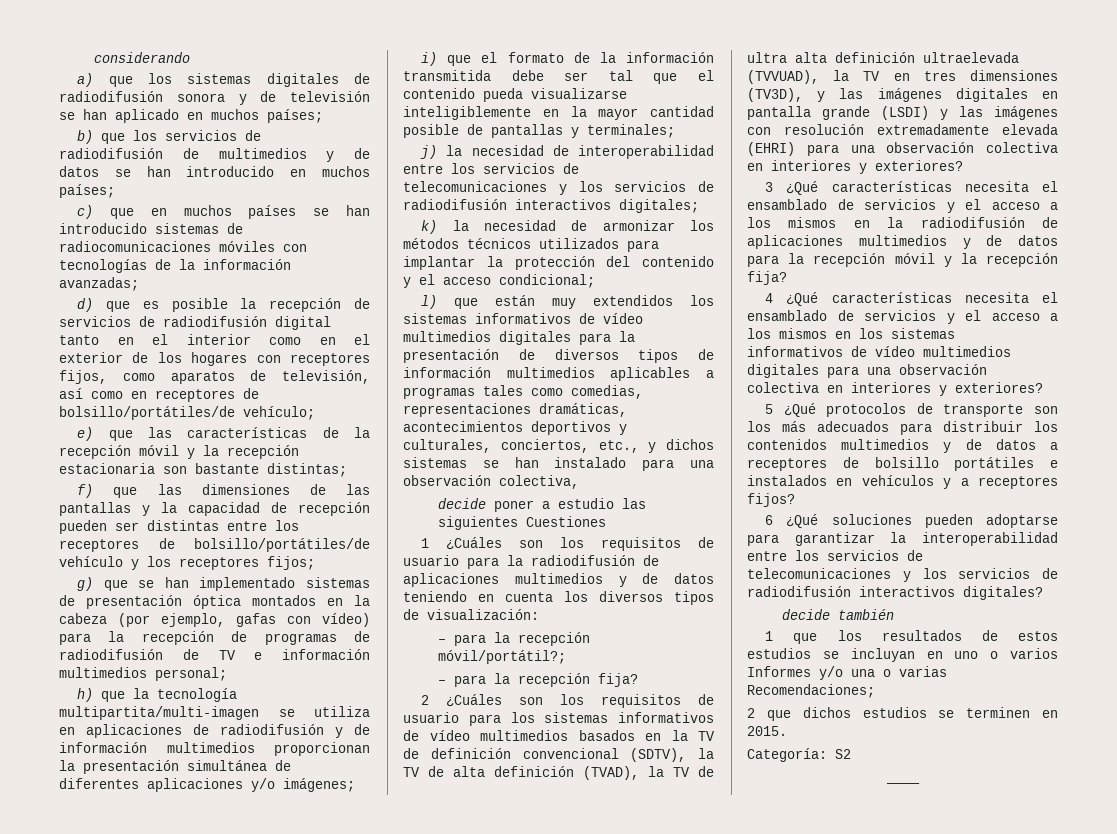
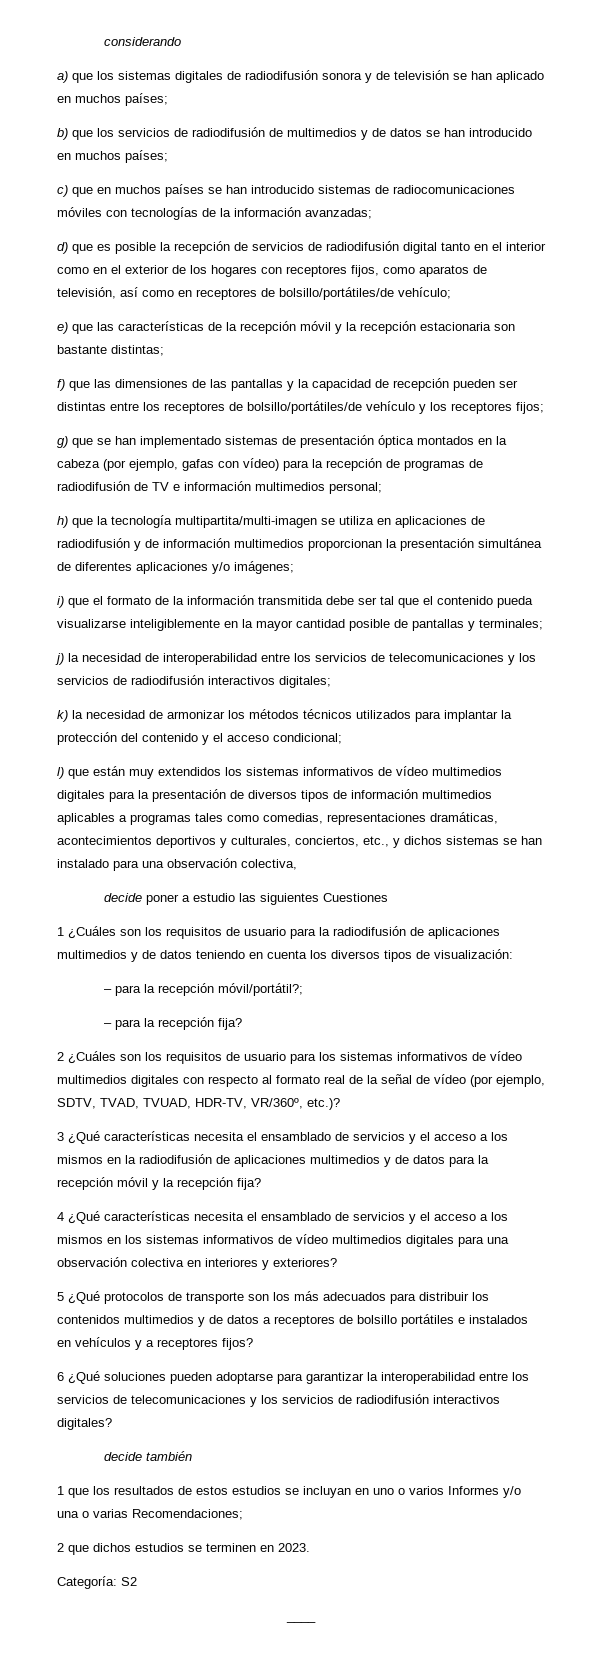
- 2 ¿Cuáles son los requisitos de usuario para los sistemas informativos de vídeo multimedios basados en la TV de definición convencional (SDTV), la TV de alta definición (TVAD), la TV de ultra alta definición ultraelevada (TVVUAD), la TV en tres dimensiones (TV3D), y las imágenes digitales en pantalla grande (LSDI) y las imágenes con resolución extremadamente elevada (EHRI) para una observación colectiva en interiores y exteriores?
+ 2 ¿Cuáles son los requisitos de usuario para los sistemas informativos de vídeo multimedios digitales con respecto al formato real de la señal de vídeo (por ejemplo, SDTV, TVAD, TVUAD, HDR-TV, VR/360º, etc.)?
- 2 que dichos estudios se terminen en 2015.
+ 2 que dichos estudios se terminen en 2023.

